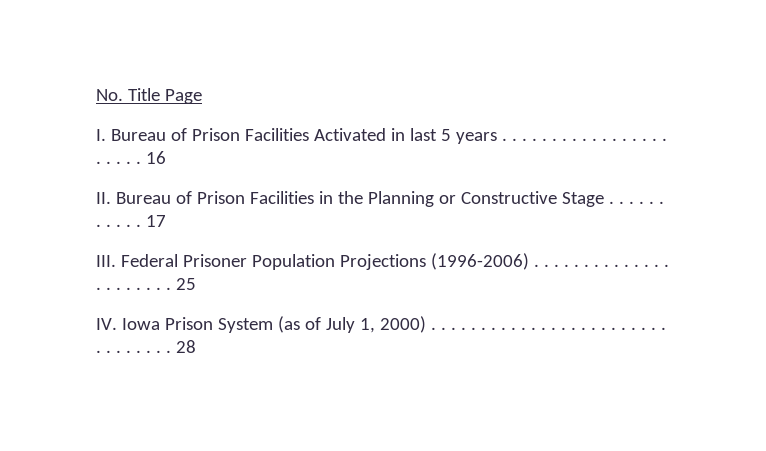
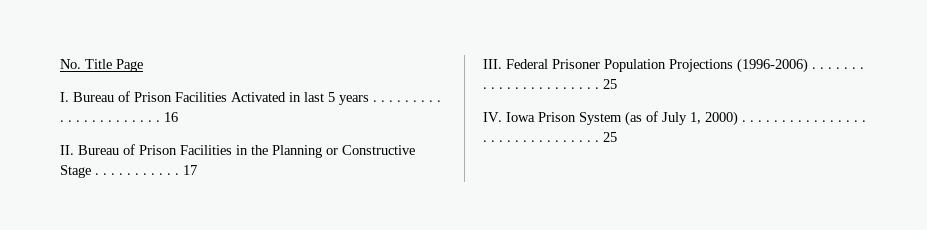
- IV. Iowa Prison System (as of July 1, 2000) . . . . . . . . . . . . . . . . . . . . . . . . . . . . . . . . 28
+ IV. Iowa Prison System (as of July 1, 2000) . . . . . . . . . . . . . . . . . . . . . . . . . . . . . . . 25

